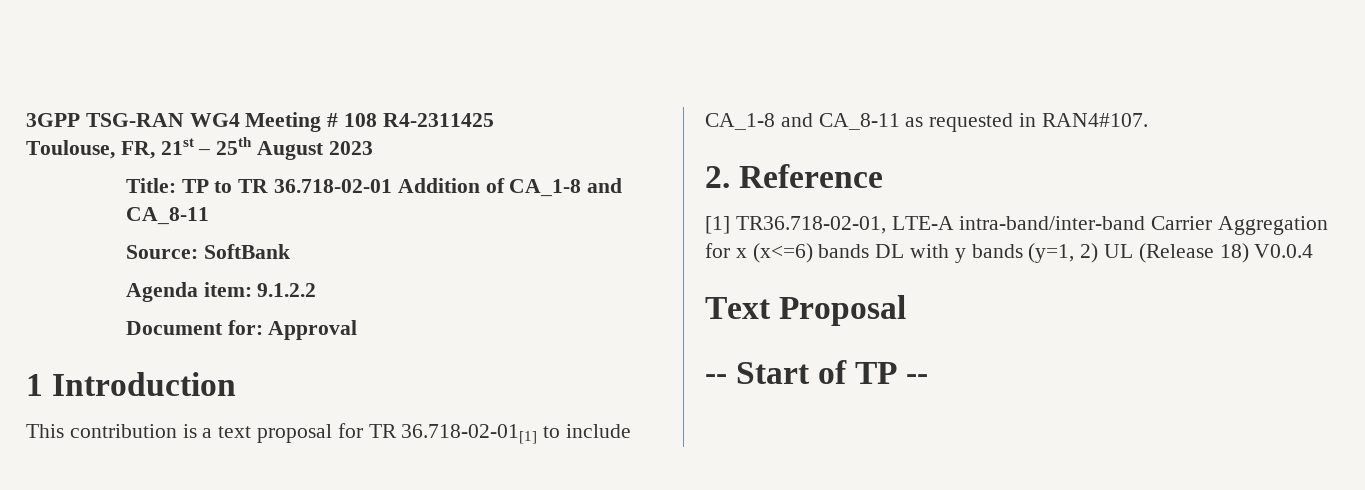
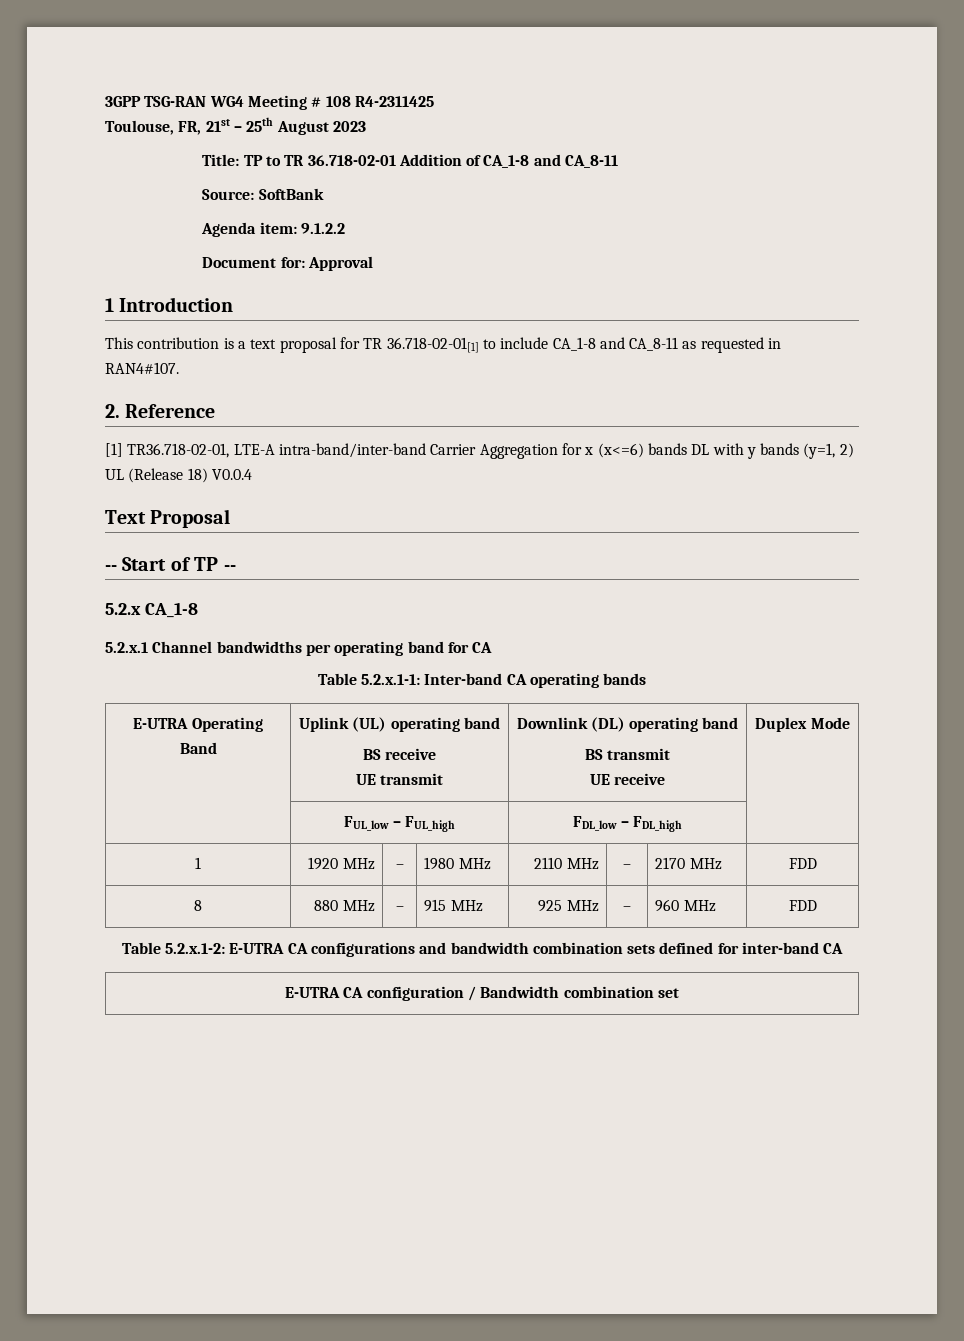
+ 5.2.x CA_1-8
+ 5.2.x.1 Channel bandwidths per operating band for CA
+ Table 5.2.x.1-1: Inter-band CA operating bands
+ E-UTRA Operating Band | Uplink (UL) operating band
+ BS receive
+ UE transmit | Downlink (DL) operating band
+ BS transmit
+ UE receive | Duplex Mode
+ | FUL_low – FUL_high | FDL_low – FDL_high |
+ 1 | 1920 MHz | – | 1980 MHz | 2110 MHz | – | 2170 MHz | FDD
+ 8 | 880 MHz | – | 915 MHz | 925 MHz | – | 960 MHz | FDD
+ Table 5.2.x.1-2: E-UTRA CA configurations and bandwidth combination sets defined for inter-band CA
+ E-UTRA CA configuration / Bandwidth combination set

